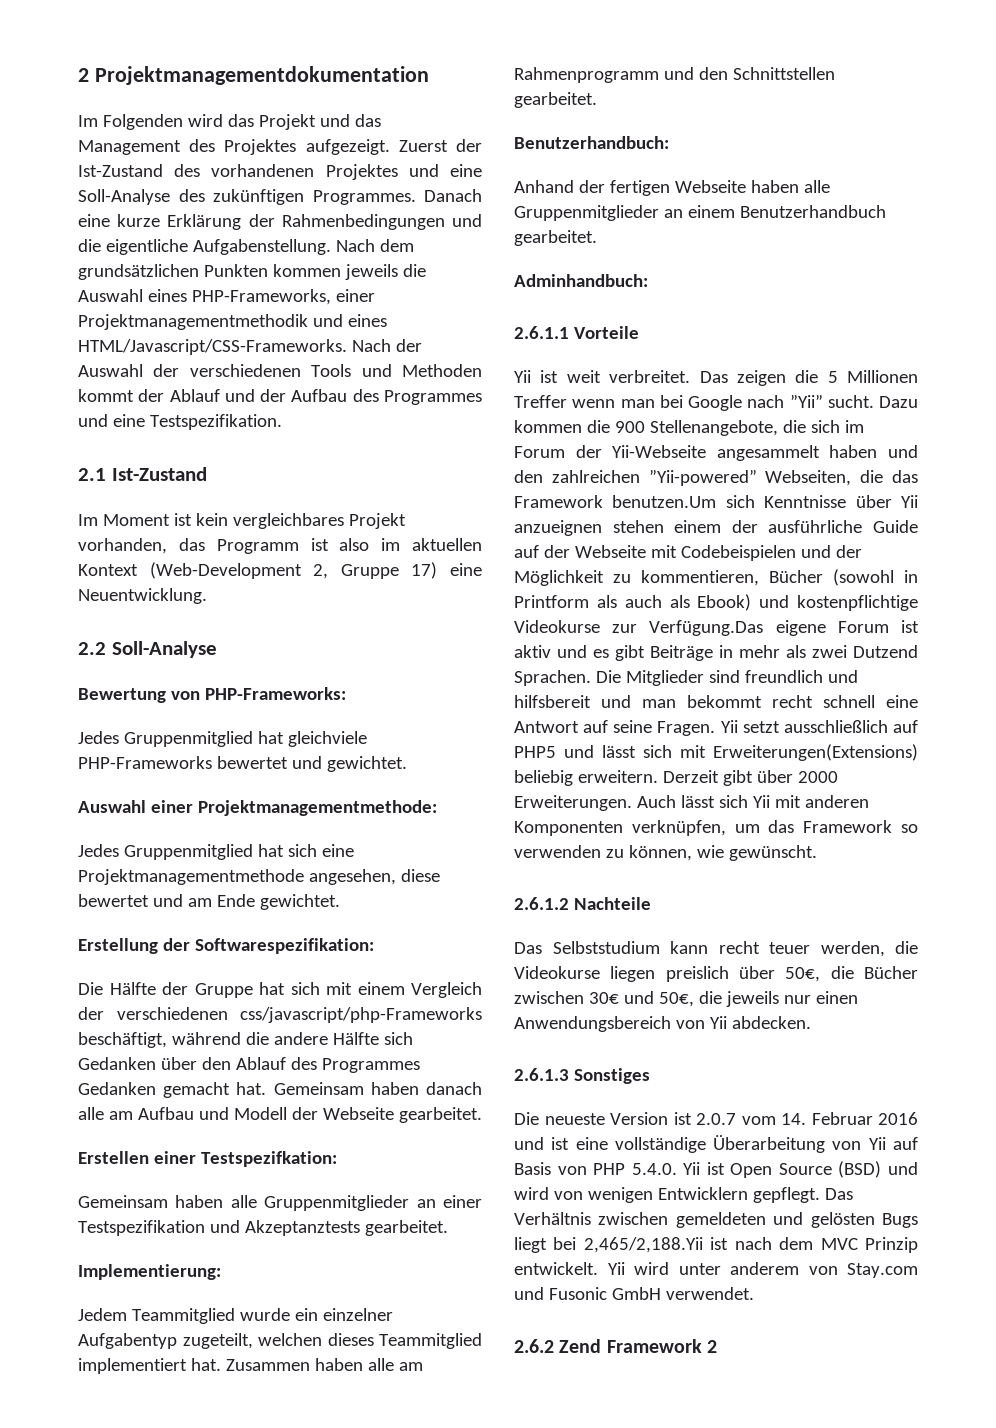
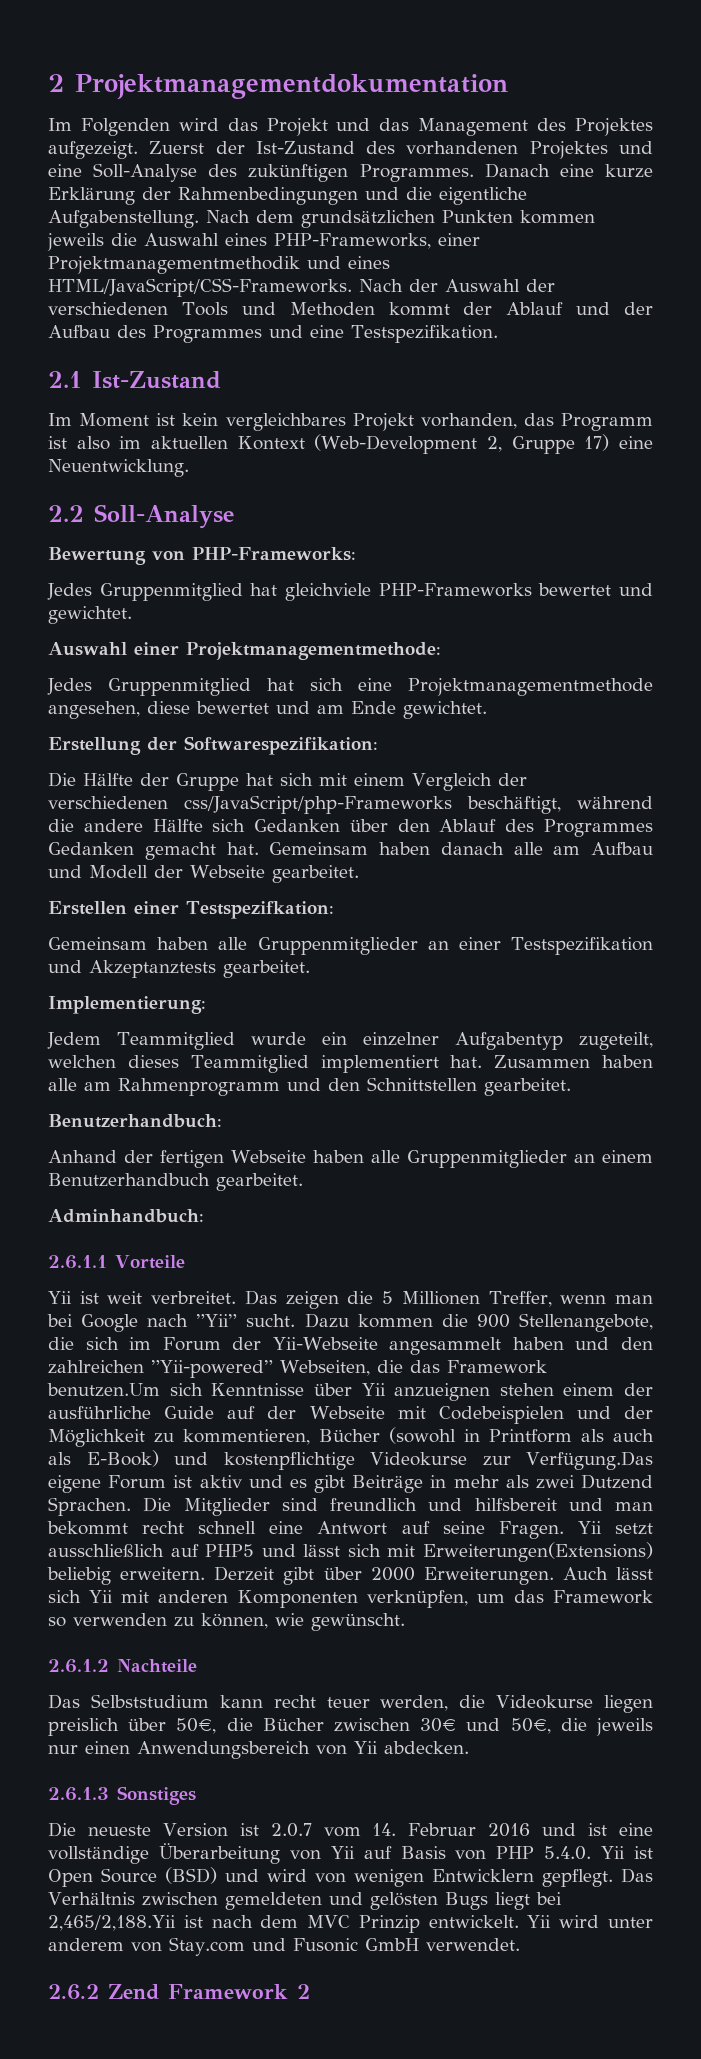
- Nach dem grundsätzlichen Punkten kommen jeweils die Auswahl eines PHP-Frameworks, einer Projektmanagementmethodik und eines HTML/Javascript/CSS-Frameworks.
+ Nach dem grundsätzlichen Punkten kommen jeweils die Auswahl eines PHP-Frameworks, einer Projektmanagementmethodik und eines HTML/JavaScript/CSS-Frameworks.
- Die Hälfte der Gruppe hat sich mit einem Vergleich der verschiedenen css/javascript/php-Frameworks beschäftigt, während die andere Hälfte sich Gedanken über den Ablauf des Programmes Gedanken gemacht hat.
+ Die Hälfte der Gruppe hat sich mit einem Vergleich der verschiedenen css/JavaScript/php-Frameworks beschäftigt, während die andere Hälfte sich Gedanken über den Ablauf des Programmes Gedanken gemacht hat.
- Das zeigen die 5 Millionen Treffer wenn man bei Google nach ”Yii” sucht.
+ Das zeigen die 5 Millionen Treffer, wenn man bei Google nach ”Yii” sucht.
- Dazu kommen die 900 Stellenangebote, die sich im Forum der Yii-Webseite angesammelt haben und den zahlreichen ”Yii-powered” Webseiten, die das Framework benutzen.Um sich Kenntnisse über Yii anzueignen stehen einem der ausführliche Guide auf der Webseite mit Codebeispielen und der Möglichkeit zu kommentieren, Bücher (sowohl in Printform als auch als Ebook) und kostenpflichtige Videokurse zur Verfügung.Das eigene Forum ist aktiv und es gibt Beiträge in mehr als zwei Dutzend Sprachen.
+ Dazu kommen die 900 Stellenangebote, die sich im Forum der Yii-Webseite angesammelt haben und den zahlreichen ”Yii-powered” Webseiten, die das Framework benutzen.Um sich Kenntnisse über Yii anzueignen stehen einem der ausführliche Guide auf der Webseite mit Codebeispielen und der Möglichkeit zu kommentieren, Bücher (sowohl in Printform als auch als E-Book) und kostenpflichtige Videokurse zur Verfügung.Das eigene Forum ist aktiv und es gibt Beiträge in mehr als zwei Dutzend Sprachen.

